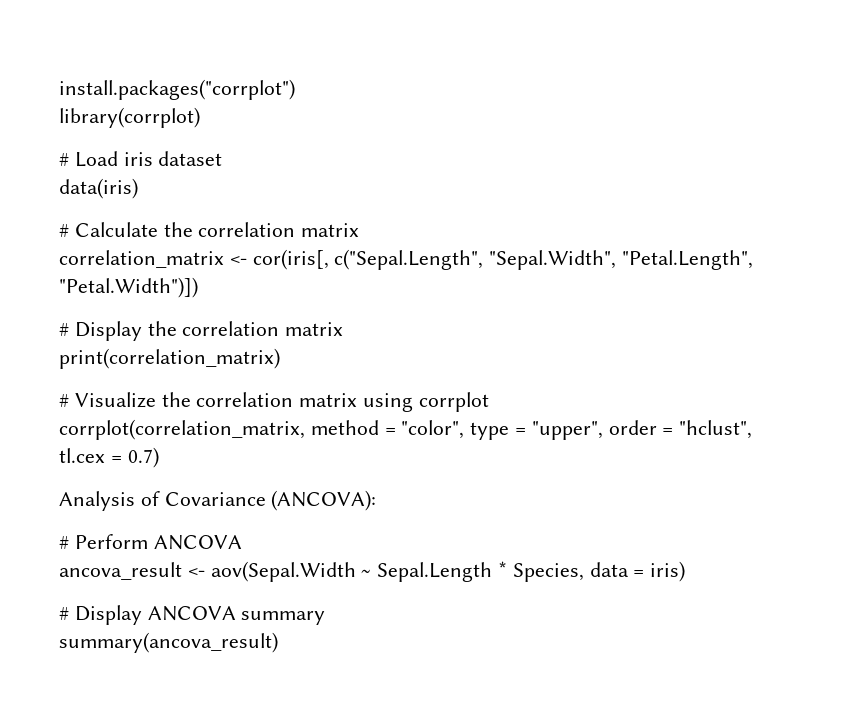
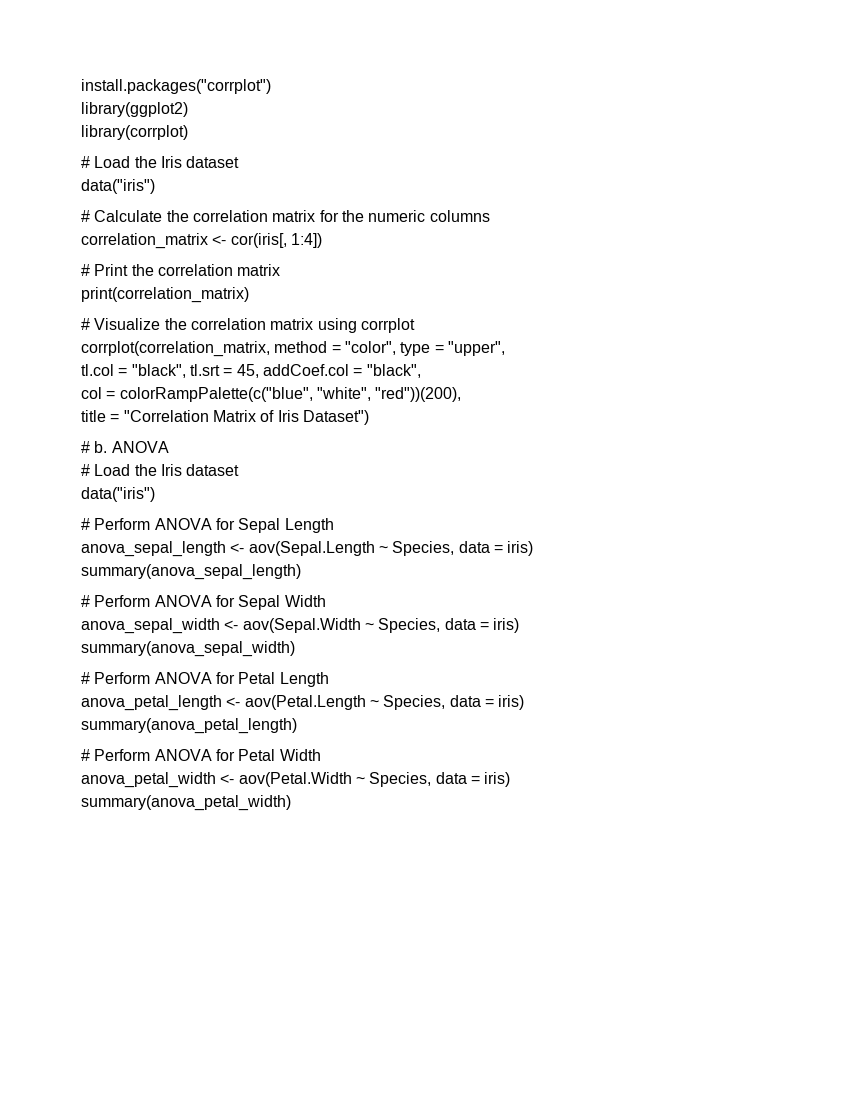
+ library(ggplot2)
  library(corrplot)
- # Load iris dataset
- data(iris)
+ # Load the Iris dataset
+ data("iris")
- # Calculate the correlation matrix
+ # Calculate the correlation matrix for the numeric columns
- correlation_matrix <- cor(iris[, c("Sepal.Length", "Sepal.Width", "Petal.Length", "Petal.Width")])
- # Display the correlation matrix
+ correlation_matrix <- cor(iris[, 1:4])
+ # Print the correlation matrix
- corrplot(correlation_matrix, method = "color", type = "upper", order = "hclust", tl.cex = 0.7)
- Analysis of Covariance (ANCOVA):
- # Perform ANCOVA
- ancova_result <- aov(Sepal.Width ~ Sepal.Length * Species, data = iris)
- # Display ANCOVA summary
- summary(ancova_result)
+ corrplot(correlation_matrix, method = "color", type = "upper",
+ tl.col = "black", tl.srt = 45, addCoef.col = "black",
+ col = colorRampPalette(c("blue", "white", "red"))(200),
+ title = "Correlation Matrix of Iris Dataset")
+ # b. ANOVA
+ # Load the Iris dataset
+ data("iris")
+ # Perform ANOVA for Sepal Length
+ anova_sepal_length <- aov(Sepal.Length ~ Species, data = iris)
+ summary(anova_sepal_length)
+ # Perform ANOVA for Sepal Width
+ anova_sepal_width <- aov(Sepal.Width ~ Species, data = iris)
+ summary(anova_sepal_width)
+ # Perform ANOVA for Petal Length
+ anova_petal_length <- aov(Petal.Length ~ Species, data = iris)
+ summary(anova_petal_length)
+ # Perform ANOVA for Petal Width
+ anova_petal_width <- aov(Petal.Width ~ Species, data = iris)
+ summary(anova_petal_width)

